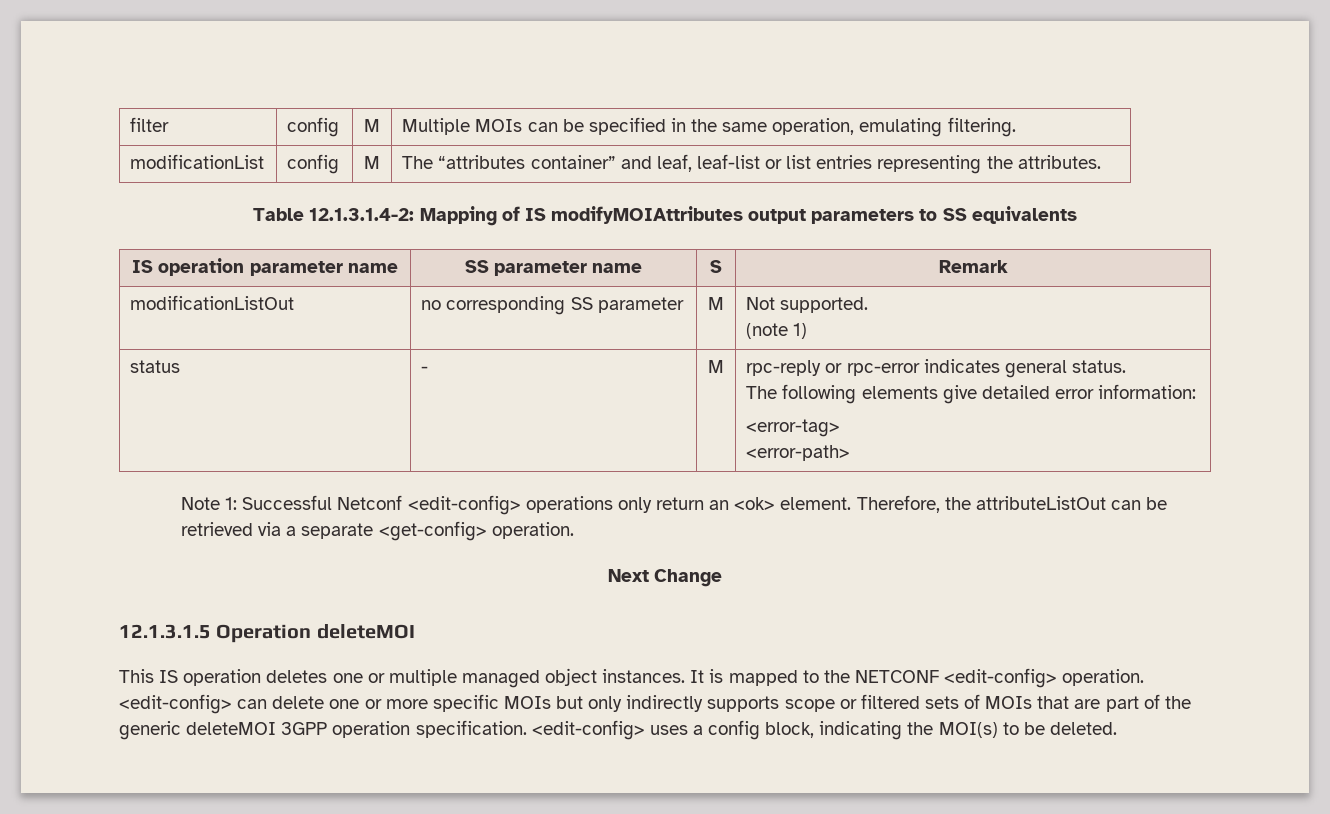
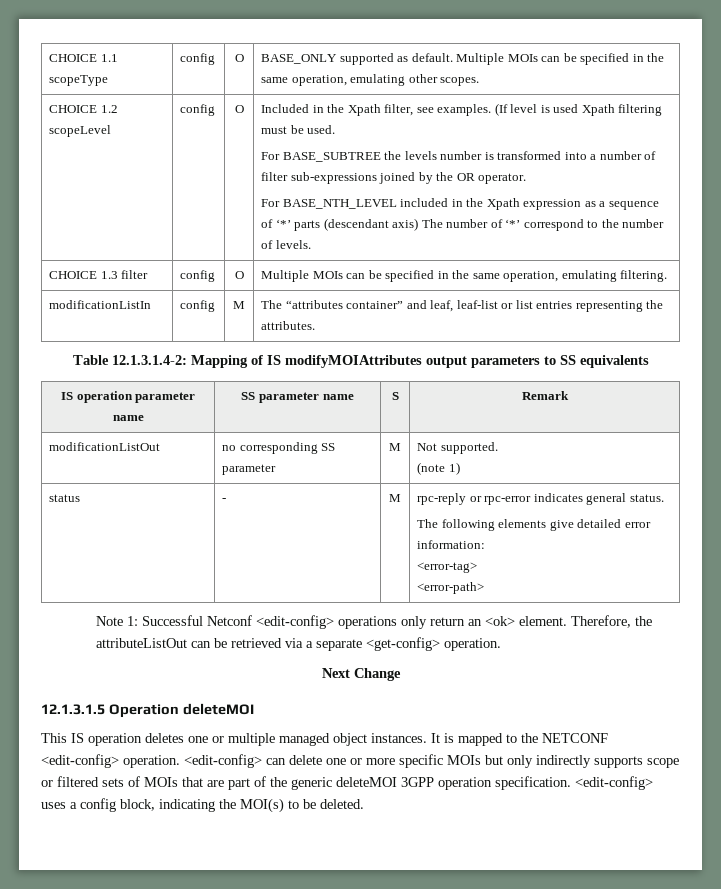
- filter | config | M | Multiple MOIs can be specified in the same operation, emulating filtering.
+ CHOICE 1.1 scopeType | config | O | BASE_ONLY supported as default. Multiple MOIs can be specified in the same operation, emulating other scopes.
+ CHOICE 1.2 scopeLevel | config | O | Included in the Xpath filter, see examples. (If level is used Xpath filtering must be used.
+ For BASE_SUBTREE the levels number is transformed into a number of filter sub-expressions joined by the OR operator.
+ For BASE_NTH_LEVEL included in the Xpath expression as a sequence of ‘*’ parts (descendant axis) The number of ‘*’ correspond to the number of levels.
+ CHOICE 1.3 filter | config | O | Multiple MOIs can be specified in the same operation, emulating filtering.
- modificationList | config | M | The “attributes container” and leaf, leaf-list or list entries representing the attributes.
+ modificationListIn | config | M | The “attributes container” and leaf, leaf-list or list entries representing the attributes.

